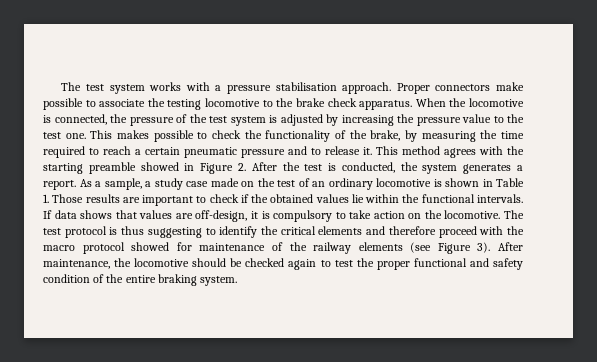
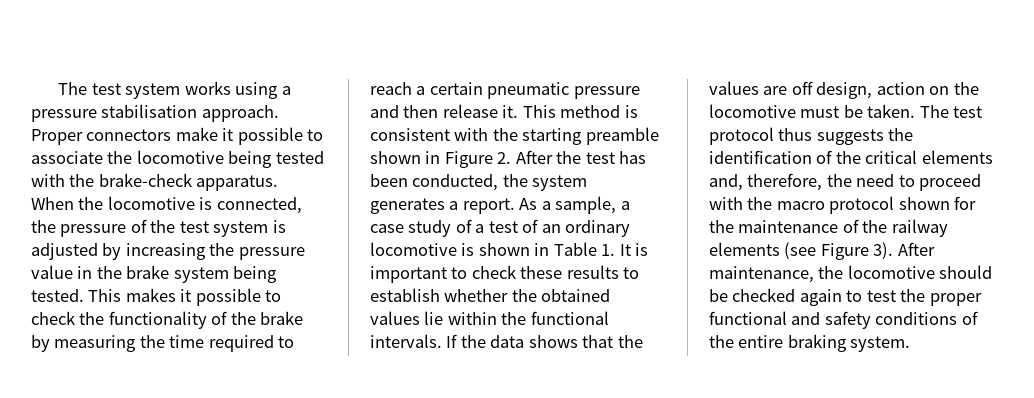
- The test system works with a pressure stabilisation approach.
+ The test system works using a pressure stabilisation approach.
- Proper connectors make possible to associate the testing locomotive to the brake check apparatus.
+ Proper connectors make it possible to associate the locomotive being tested with the brake-check apparatus.
- When the locomotive is connected, the pressure of the test system is adjusted by increasing the pressure value to the test one.
+ When the locomotive is connected, the pressure of the test system is adjusted by increasing the pressure value in the brake system being tested.
- This makes possible to check the functionality of the brake, by measuring the time required to reach a certain pneumatic pressure and to release it.
+ This makes it possible to check the functionality of the brake by measuring the time required to reach a certain pneumatic pressure and then release it.
- This method agrees with the starting preamble showed in Figure 2. After the test is conducted, the system generates a report.
+ This method is consistent with the starting preamble shown in Figure 2. After the test has been conducted, the system generates a report.
- As a sample, a study case made on the test of an ordinary locomotive is shown in Table 1. Those results are important to check if the obtained values lie within the functional intervals.
+ As a sample, a case study of a test of an ordinary locomotive is shown in Table 1. It is important to check these results to establish whether the obtained values lie within the functional intervals.
- If data shows that values are off-design, it is compulsory to take action on the locomotive. The test protocol is thus suggesting to identify the critical elements and therefore proceed with the macro protocol showed for maintenance of the railway elements (see Figure 3).
+ If the data shows that the values are off design, action on the locomotive must be taken. The test protocol thus suggests the identification of the critical elements and, therefore, the need to proceed with the macro protocol shown for the maintenance of the railway elements (see Figure 3).
- After maintenance, the locomotive should be checked again to test the proper functional and safety condition of the entire braking system.
+ After maintenance, the locomotive should be checked again to test the proper functional and safety conditions of the entire braking system.

